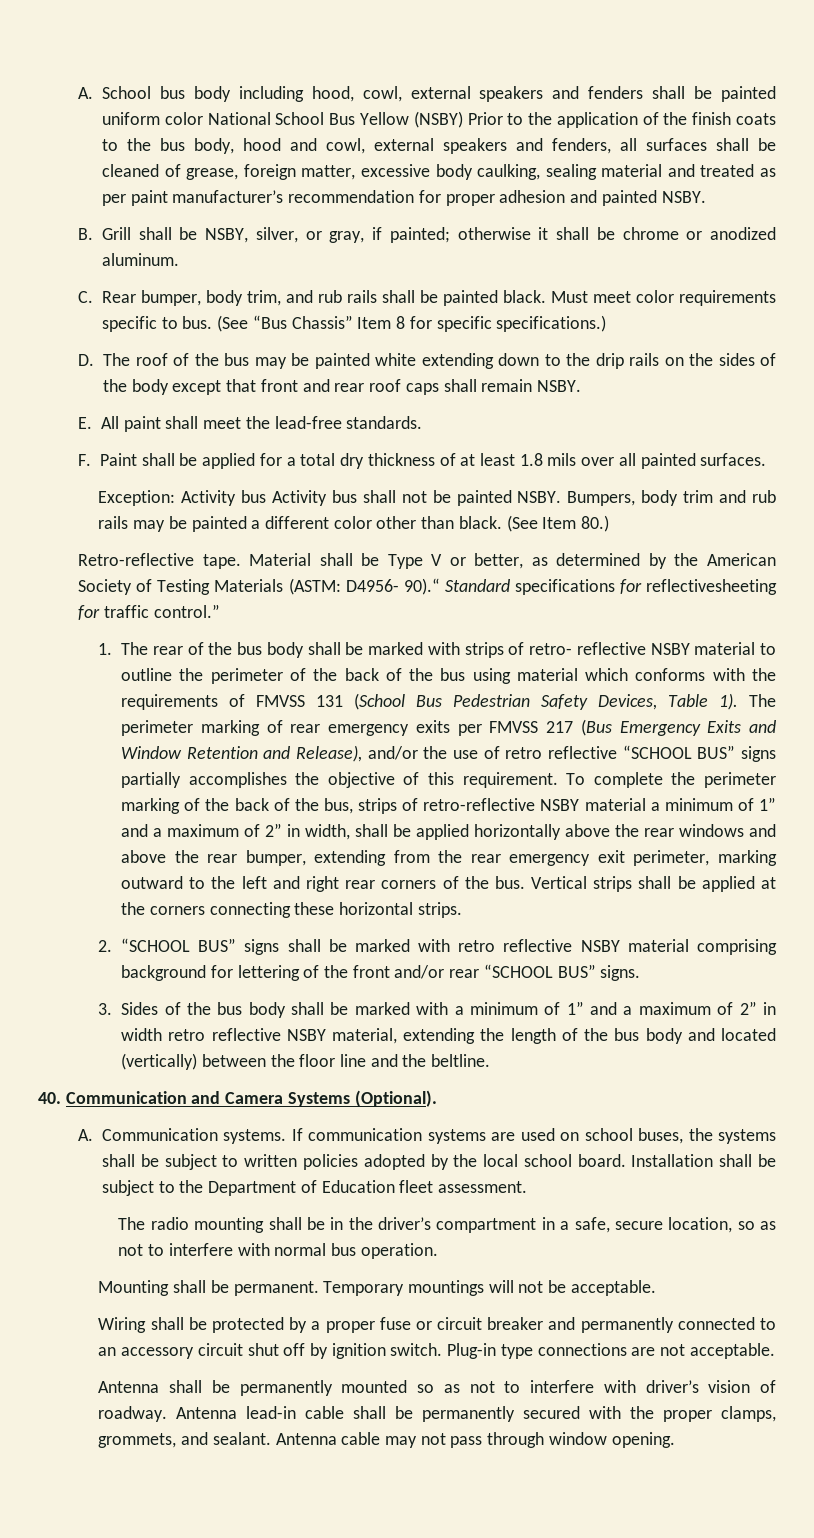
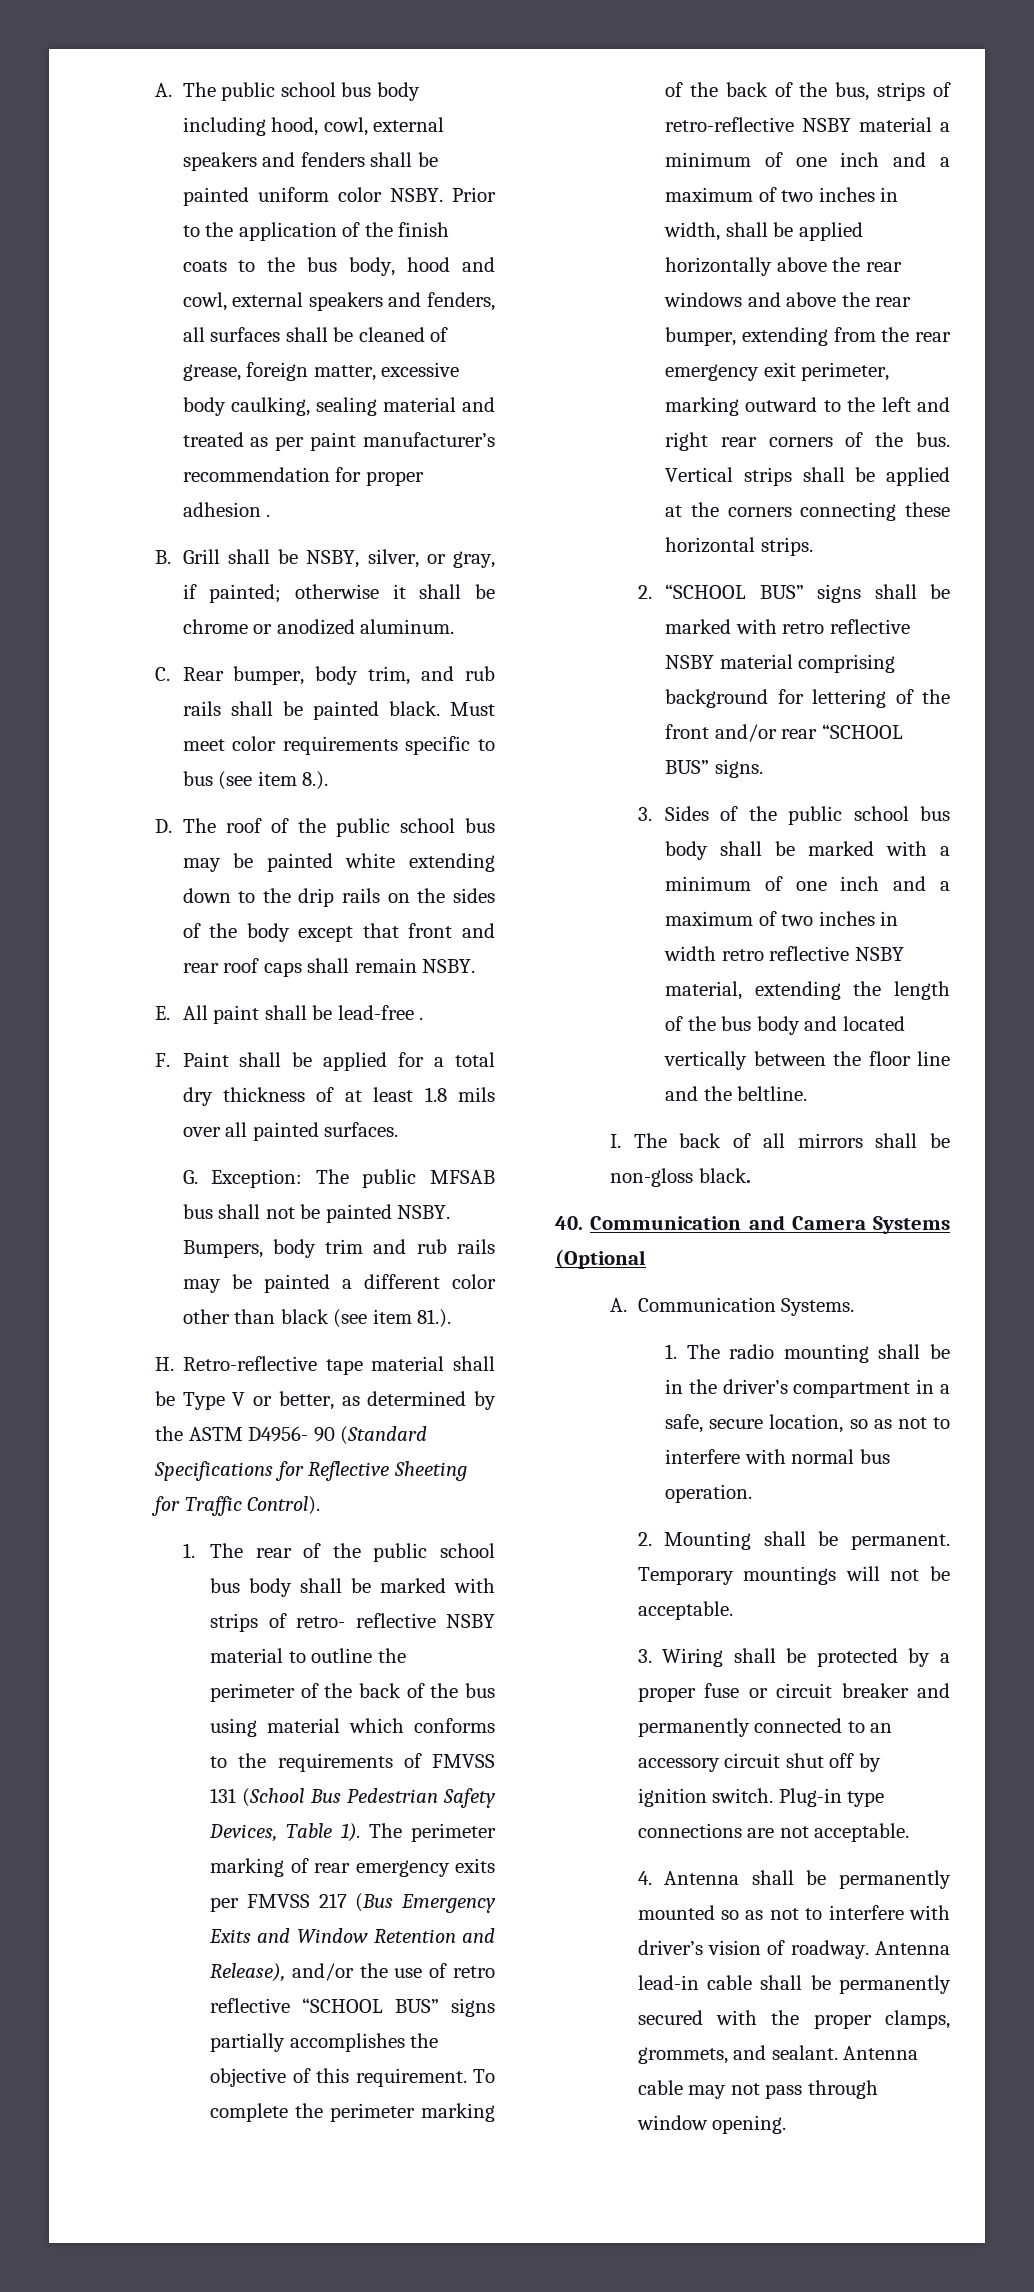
- A. School bus body including hood, cowl, external speakers and fenders shall be painted uniform color National School Bus Yellow (NSBY) Prior to the application of the finish coats to the bus body, hood and cowl, external speakers and fenders, all surfaces shall be cleaned of grease, foreign matter, excessive body caulking, sealing material and treated as per paint manufacturer’s recommendation for proper adhesion and painted NSBY.
+ A. The public school bus body including hood, cowl, external speakers and fenders shall be painted uniform color NSBY. Prior to the application of the finish coats to the bus body, hood and cowl, external speakers and fenders, all surfaces shall be cleaned of grease, foreign matter, excessive body caulking, sealing material and treated as per paint manufacturer’s recommendation for proper adhesion .
- Must meet color requirements specific to bus. (See “Bus Chassis” Item 8 for specific specifications.)
+ Must meet color requirements specific to bus (see item 8.).
- D. The roof of the bus may be painted white extending down to the drip rails on the sides of the body except that front and rear roof caps shall remain NSBY.
+ D. The roof of the public school bus may be painted white extending down to the drip rails on the sides of the body except that front and rear roof caps shall remain NSBY.
- E. All paint shall meet the lead-free standards.
+ E. All paint shall be lead-free .
- Exception: Activity bus Activity bus shall not be painted NSBY.
+ G. Exception: The public MFSAB bus shall not be painted NSBY.
- Bumpers, body trim and rub rails may be painted a different color other than black. (See Item 80.)
- Retro-reflective tape. Material shall be Type V or better, as determined by the American Society of Testing Materials (ASTM: D4956- 90).“ Standard specifications for reflectivesheeting for traffic control.”
+ Bumpers, body trim and rub rails may be painted a different color other than black (see item 81.).
+ H. Retro-reflective tape material shall be Type V or better, as determined by the ASTM D4956- 90 (Standard Specifications for Reflective Sheeting for Traffic Control).
- 1. The rear of the bus body shall be marked with strips of retro- reflective NSBY material to outline the perimeter of the back of the bus using material which conforms with the requirements of FMVSS 131 (School Bus Pedestrian Safety Devices, Table 1).
+ 1. The rear of the public school bus body shall be marked with strips of retro- reflective NSBY material to outline the perimeter of the back of the bus using material which conforms to the requirements of FMVSS 131 (School Bus Pedestrian Safety Devices, Table 1).
- To complete the perimeter marking of the back of the bus, strips of retro-reflective NSBY material a minimum of 1” and a maximum of 2” in width, shall be applied horizontally above the rear windows and above the rear bumper, extending from the rear emergency exit perimeter, marking outward to the left and right rear corners of the bus.
+ To complete the perimeter marking of the back of the bus, strips of retro-reflective NSBY material a minimum of one inch and a maximum of two inches in width, shall be applied horizontally above the rear windows and above the rear bumper, extending from the rear emergency exit perimeter, marking outward to the left and right rear corners of the bus.
- 3. Sides of the bus body shall be marked with a minimum of 1” and a maximum of 2” in width retro reflective NSBY material, extending the length of the bus body and located (vertically) between the floor line and the beltline.
+ 3. Sides of the public school bus body shall be marked with a minimum of one inch and a maximum of two inches in width retro reflective NSBY material, extending the length of the bus body and located vertically between the floor line and the beltline.
+ I. The back of all mirrors shall be non-gloss black.
- 40. Communication and Camera Systems (Optional).
+ 40. Communication and Camera Systems (Optional
- A. Communication systems. If communication systems are used on school buses, the systems shall be subject to written policies adopted by the local school board. Installation shall be subject to the Department of Education fleet assessment.
- The radio mounting shall be in the driver’s compartment in a safe, secure location, so as not to interfere with normal bus operation.
+ A. Communication Systems.
+ 1. The radio mounting shall be in the driver’s compartment in a safe, secure location, so as not to interfere with normal bus operation.
- Mounting shall be permanent.
+ 2. Mounting shall be permanent.
- Wiring shall be protected by a proper fuse or circuit breaker and permanently connected to an accessory circuit shut off by ignition switch.
+ 3. Wiring shall be protected by a proper fuse or circuit breaker and permanently connected to an accessory circuit shut off by ignition switch.
- Antenna shall be permanently mounted so as not to interfere with driver’s vision of roadway.
+ 4. Antenna shall be permanently mounted so as not to interfere with driver’s vision of roadway.

